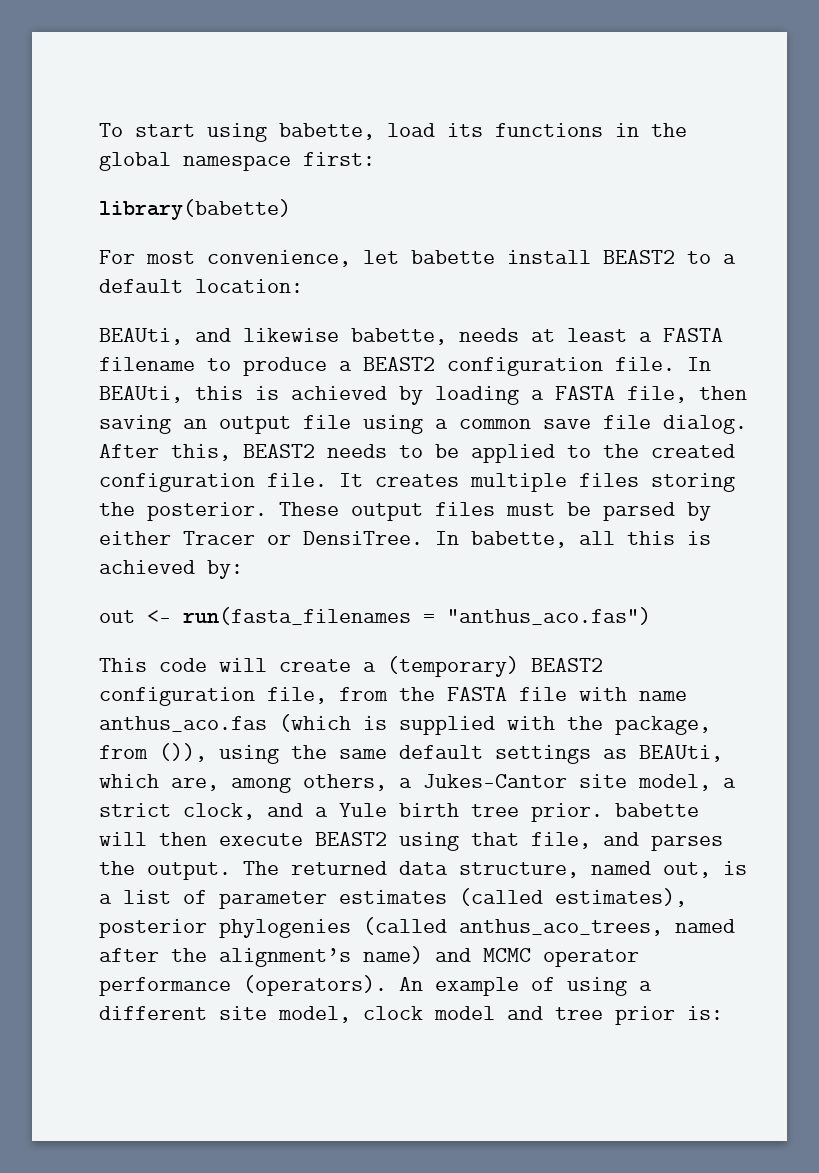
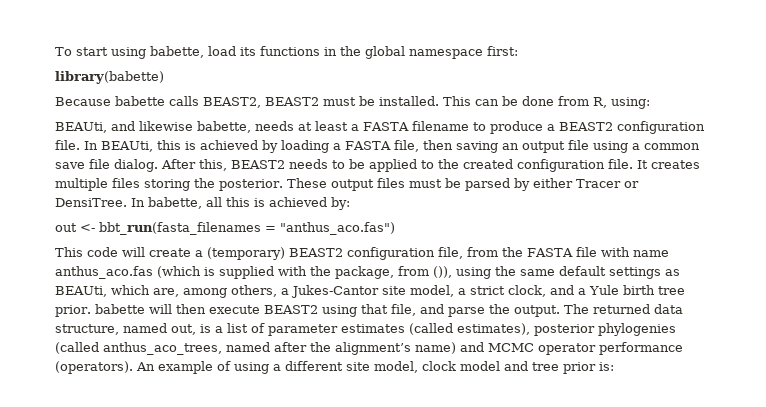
- For most convenience, let babette install BEAST2 to a default location:
+ Because babette calls BEAST2, BEAST2 must be installed. This can be done from R, using:
- out <- run(fasta_filenames = "anthus_aco.fas")
+ out <- bbt_run(fasta_filenames = "anthus_aco.fas")
- This code will create a (temporary) BEAST2 configuration file, from the FASTA file with name anthus_aco.fas (which is supplied with the package, from ()), using the same default settings as BEAUti, which are, among others, a Jukes-Cantor site model, a strict clock, and a Yule birth tree prior. babette will then execute BEAST2 using that file, and parses the output.
+ This code will create a (temporary) BEAST2 configuration file, from the FASTA file with name anthus_aco.fas (which is supplied with the package, from ()), using the same default settings as BEAUti, which are, among others, a Jukes-Cantor site model, a strict clock, and a Yule birth tree prior. babette will then execute BEAST2 using that file, and parse the output.

